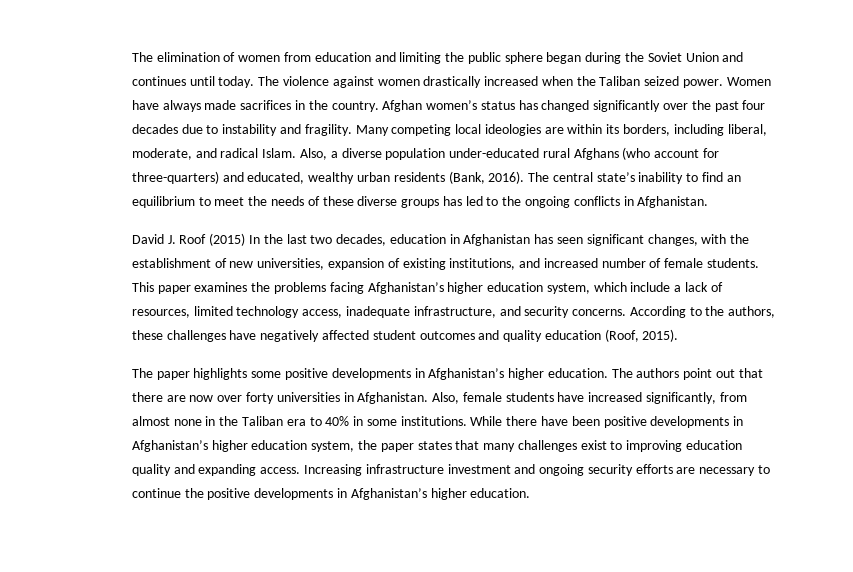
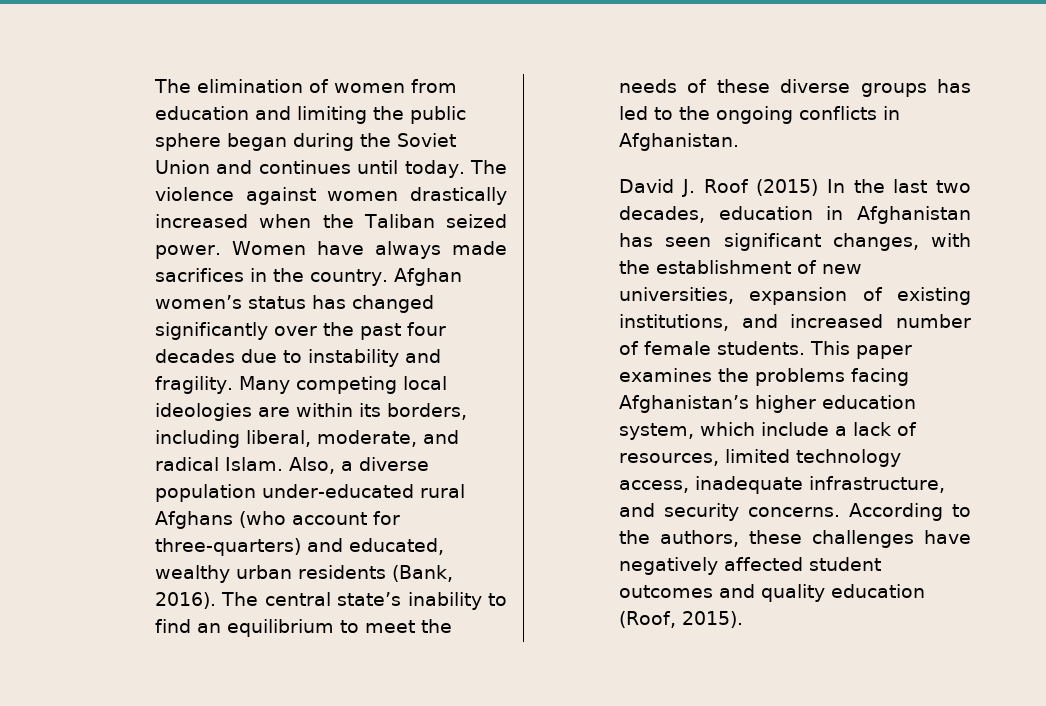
- The paper highlights some positive developments in Afghanistan’s higher education. The authors point out that there are now over forty universities in Afghanistan. Also, female students have increased significantly, from almost none in the Taliban era to 40% in some institutions. While there have been positive developments in Afghanistan’s higher education system, the paper states that many challenges exist to improving education quality and expanding access. Increasing infrastructure investment and ongoing security efforts are necessary to continue the positive developments in Afghanistan’s higher education.

